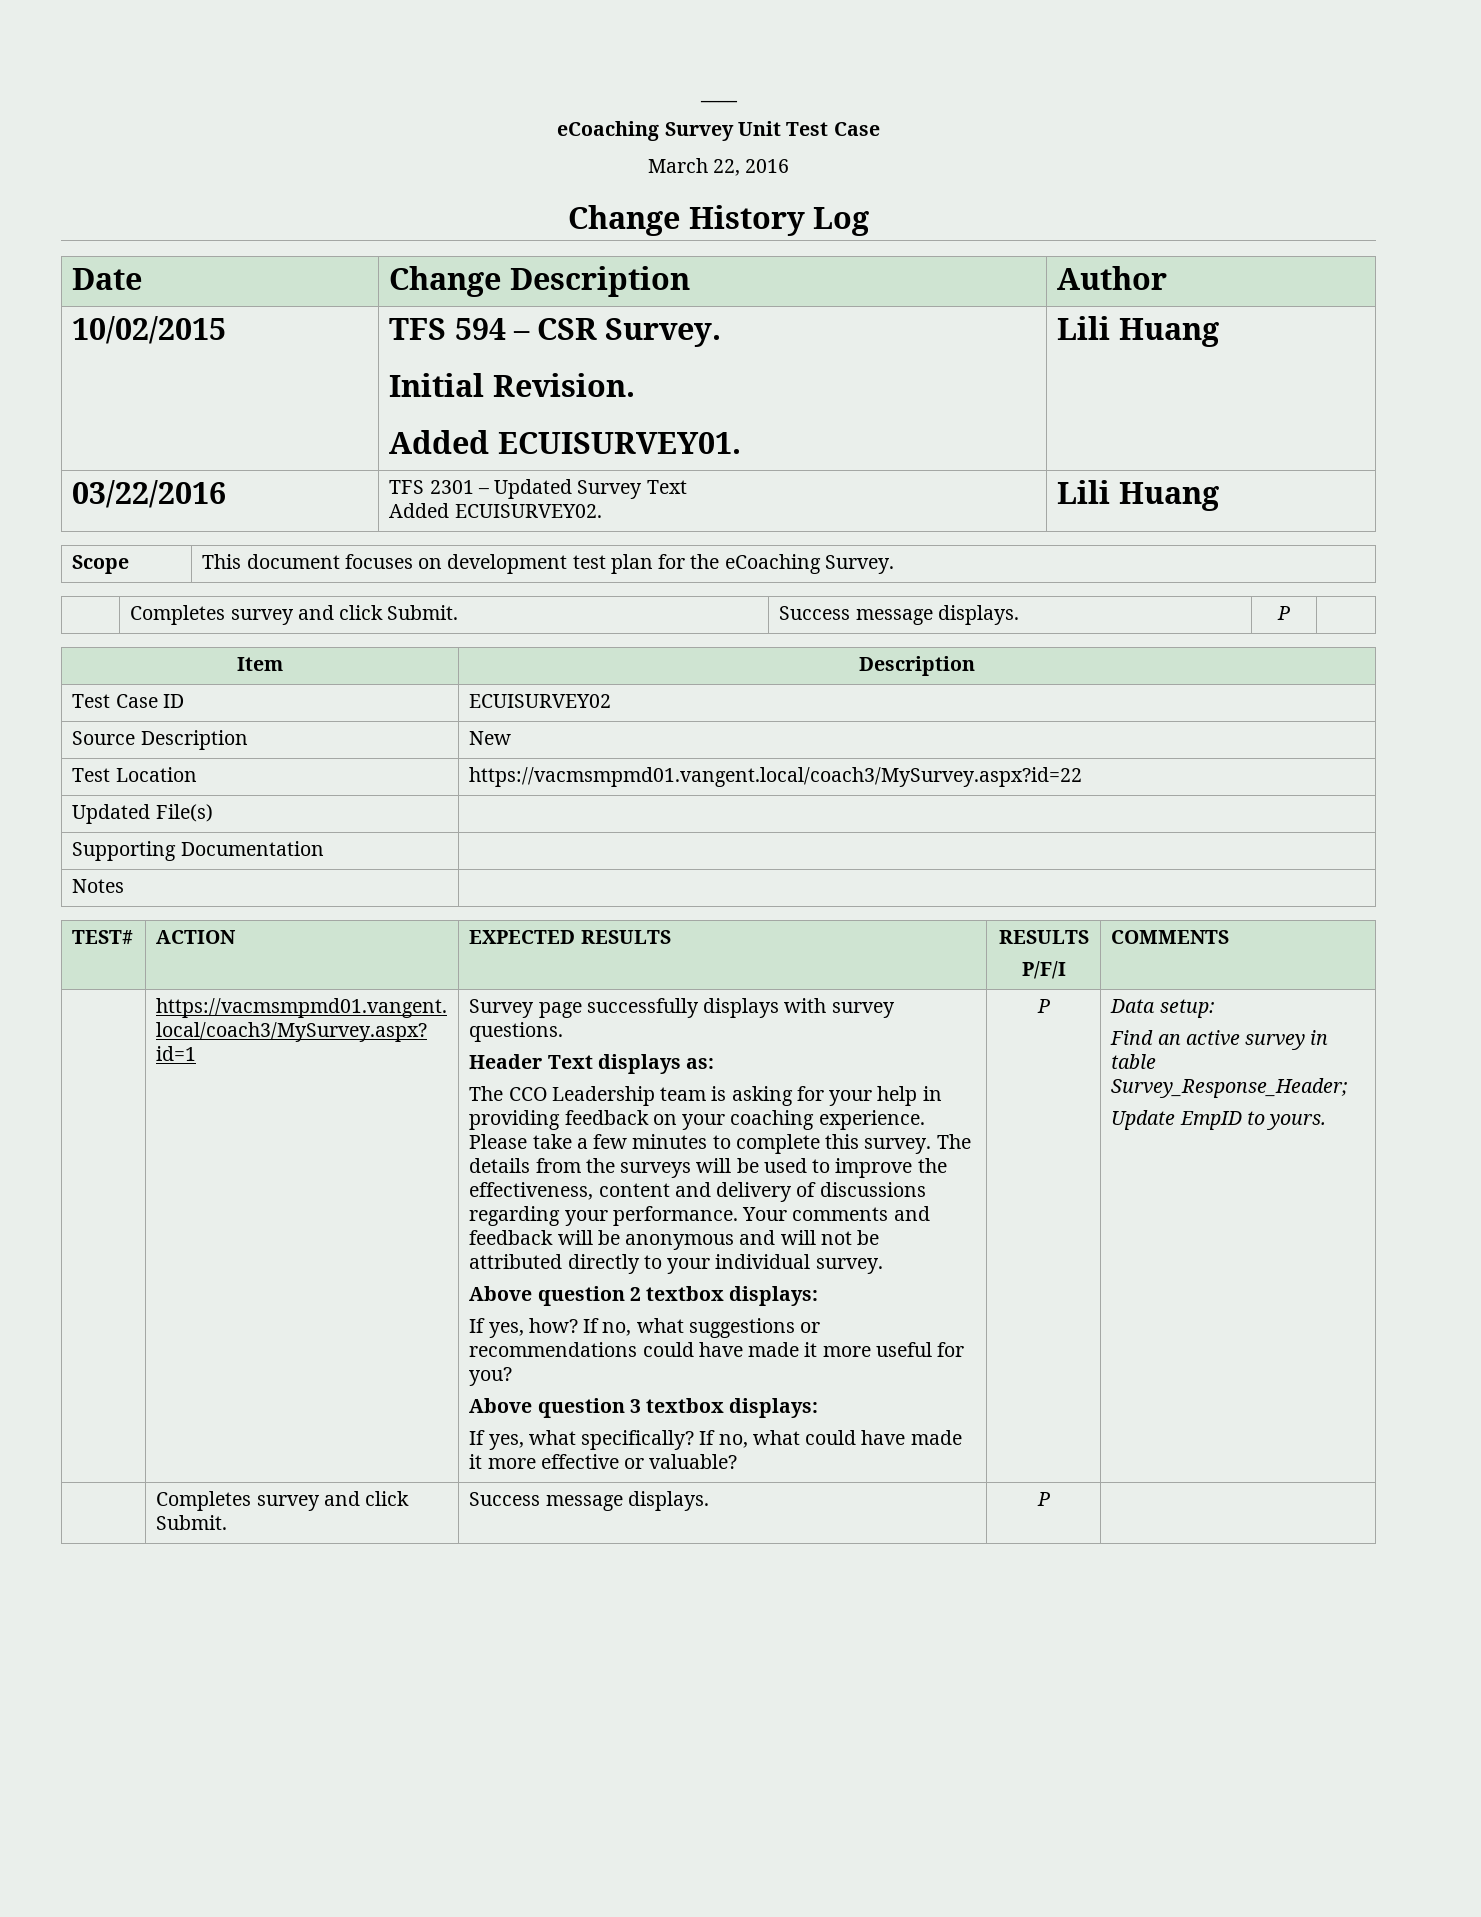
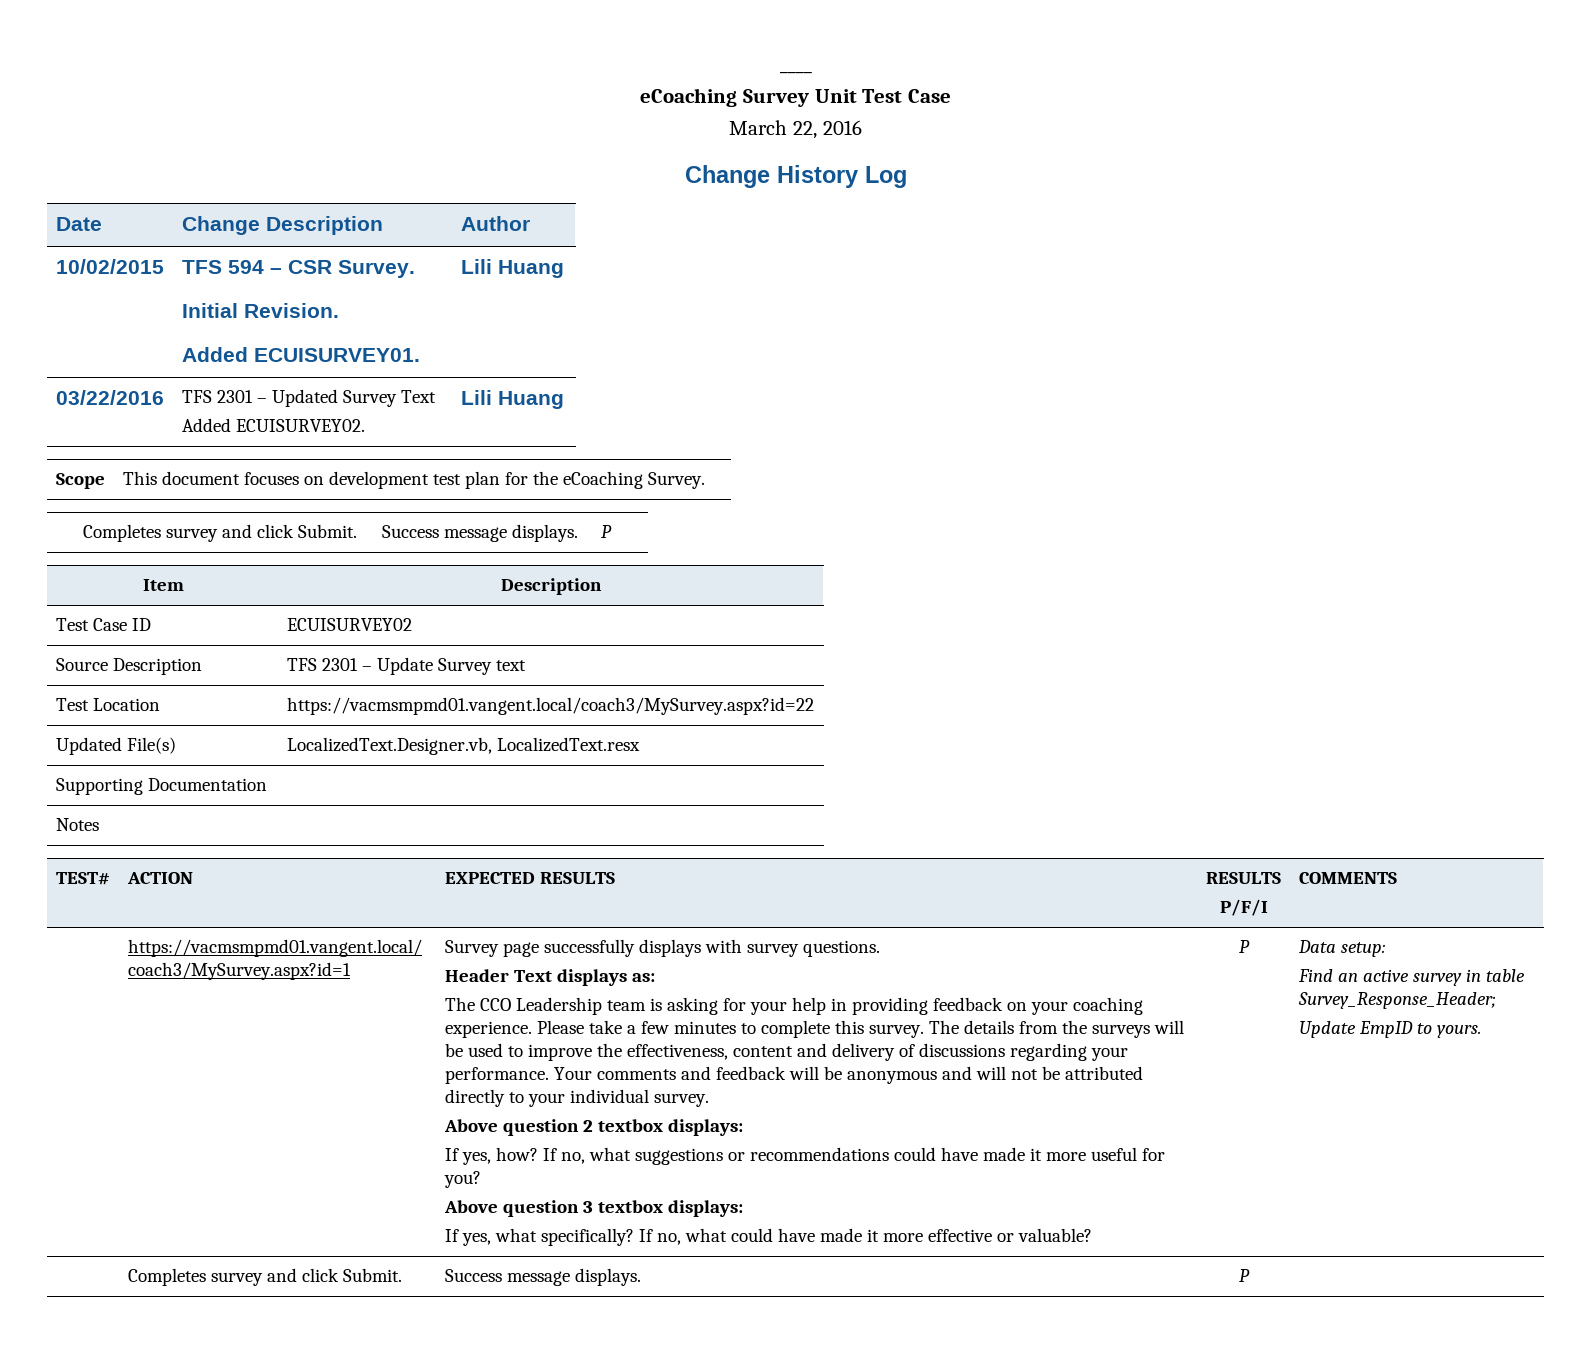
- Source Description | New
+ Source Description | TFS 2301 – Update Survey text
- Updated File(s) |
+ Updated File(s) | LocalizedText.Designer.vb, LocalizedText.resx

